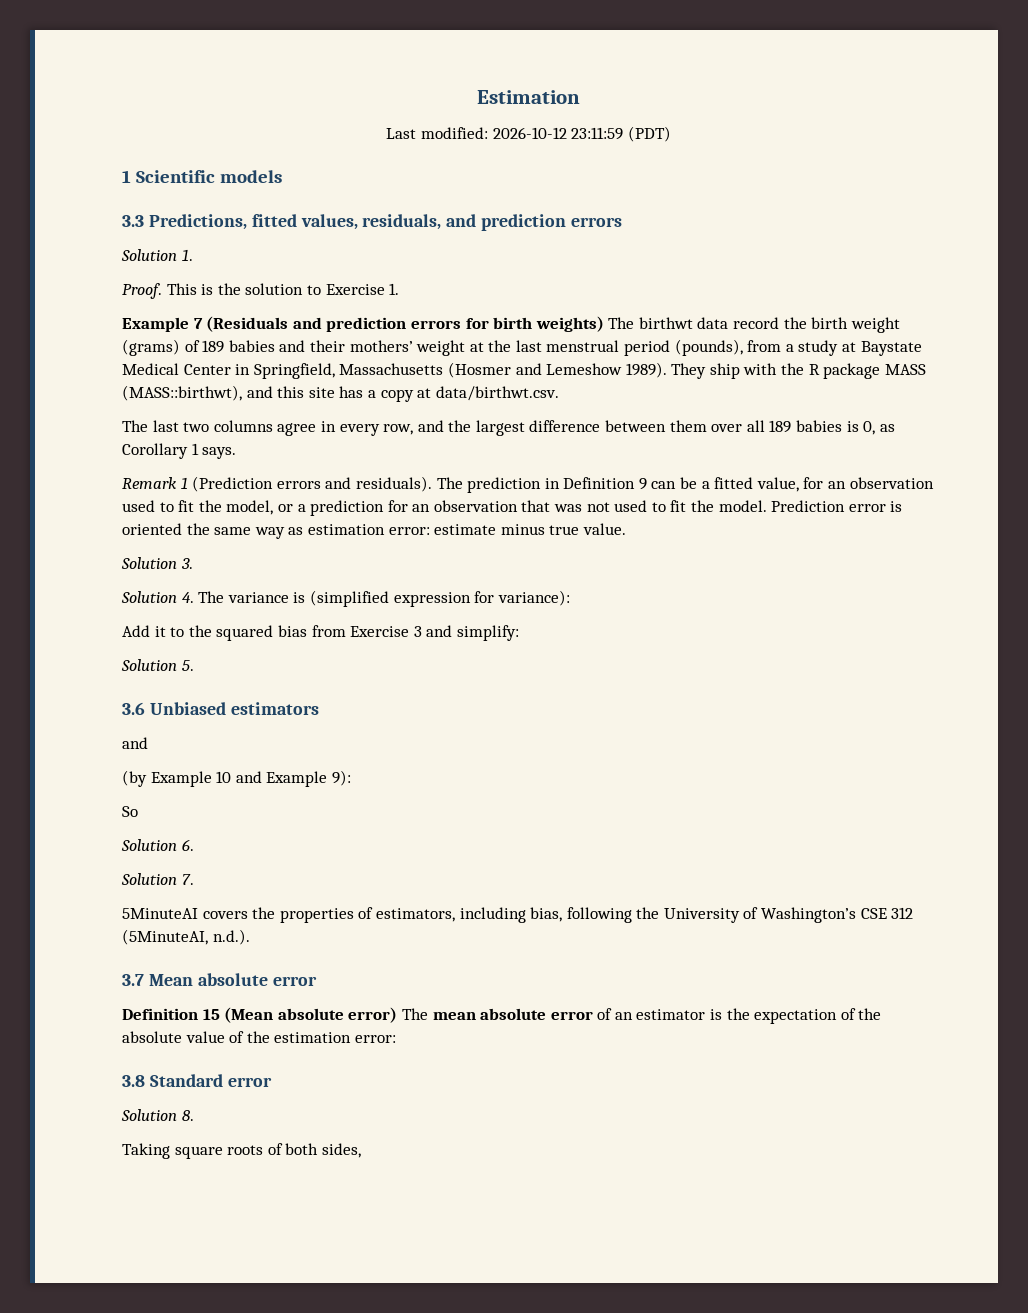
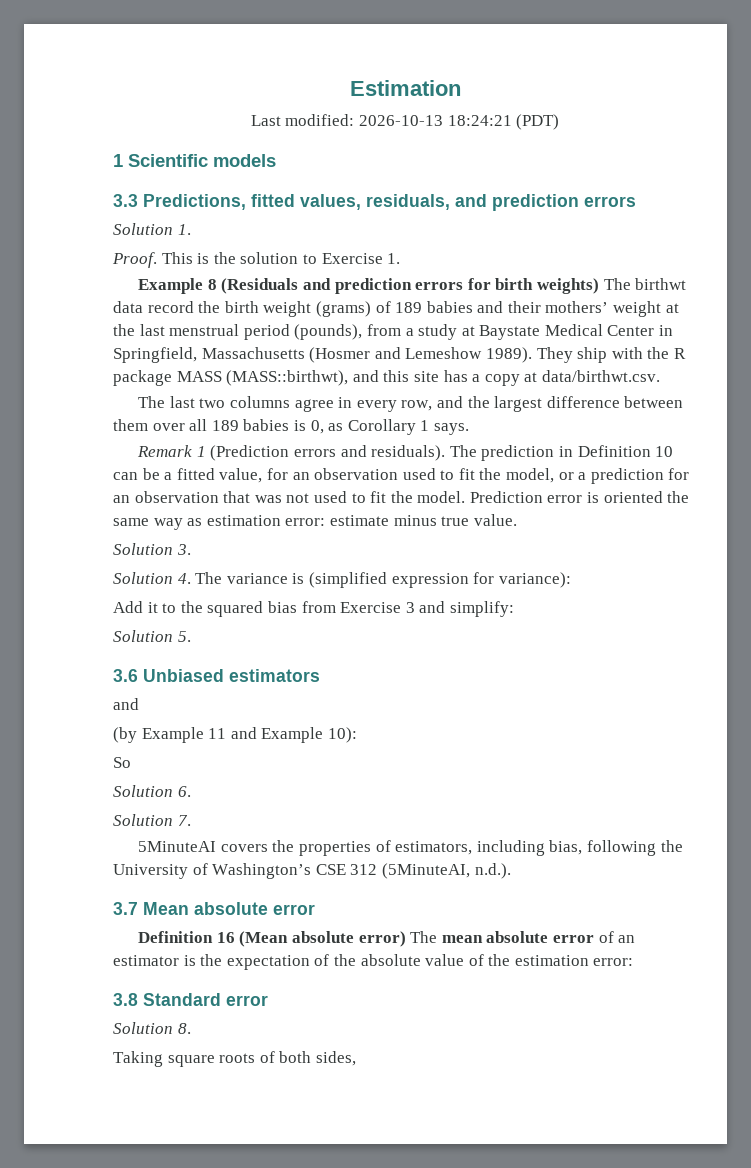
- Last modified: 2026-10-12 23:11:59 (PDT)
+ Last modified: 2026-10-13 18:24:21 (PDT)
- Example 7 (Residuals and prediction errors for birth weights) The birthwt data record the birth weight (grams) of 189 babies and their mothers’ weight at the last menstrual period (pounds), from a study at Baystate Medical Center in Springfield, Massachusetts (Hosmer and Lemeshow 1989).
+ Example 8 (Residuals and prediction errors for birth weights) The birthwt data record the birth weight (grams) of 189 babies and their mothers’ weight at the last menstrual period (pounds), from a study at Baystate Medical Center in Springfield, Massachusetts (Hosmer and Lemeshow 1989).
- The prediction in Definition 9 can be a fitted value, for an observation used to fit the model, or a prediction for an observation that was not used to fit the model.
+ The prediction in Definition 10 can be a fitted value, for an observation used to fit the model, or a prediction for an observation that was not used to fit the model.
- (by Example 10 and Example 9):
+ (by Example 11 and Example 10):
- Definition 15 (Mean absolute error) The mean absolute error of an estimator is the expectation of the absolute value of the estimation error:
+ Definition 16 (Mean absolute error) The mean absolute error of an estimator is the expectation of the absolute value of the estimation error:

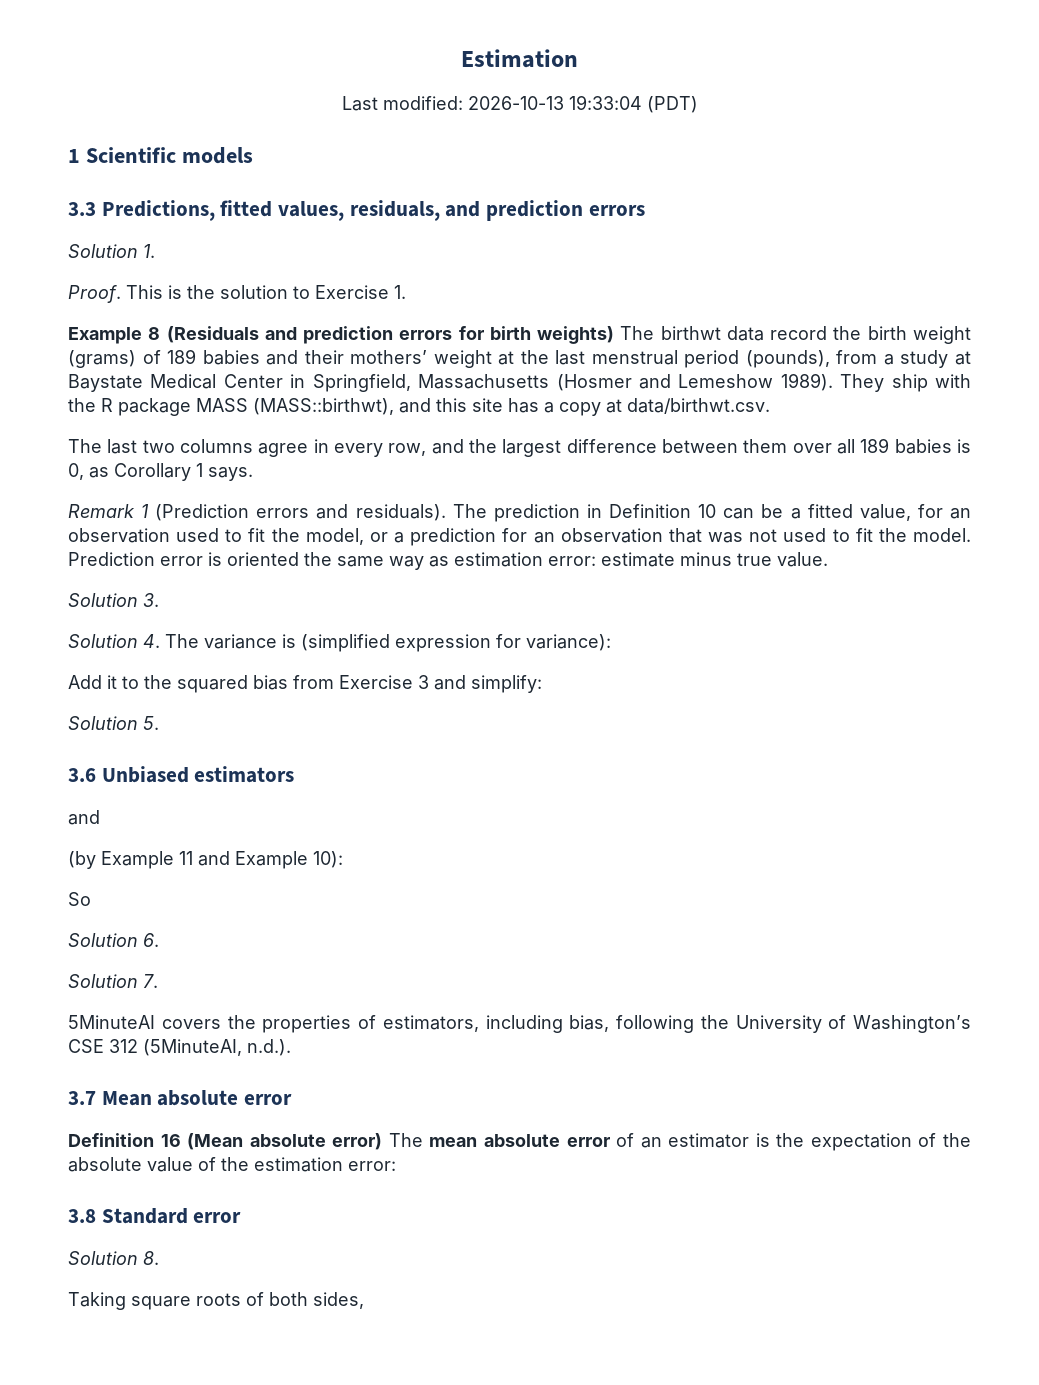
- Last modified: 2026-10-13 18:24:21 (PDT)
+ Last modified: 2026-10-13 19:33:04 (PDT)

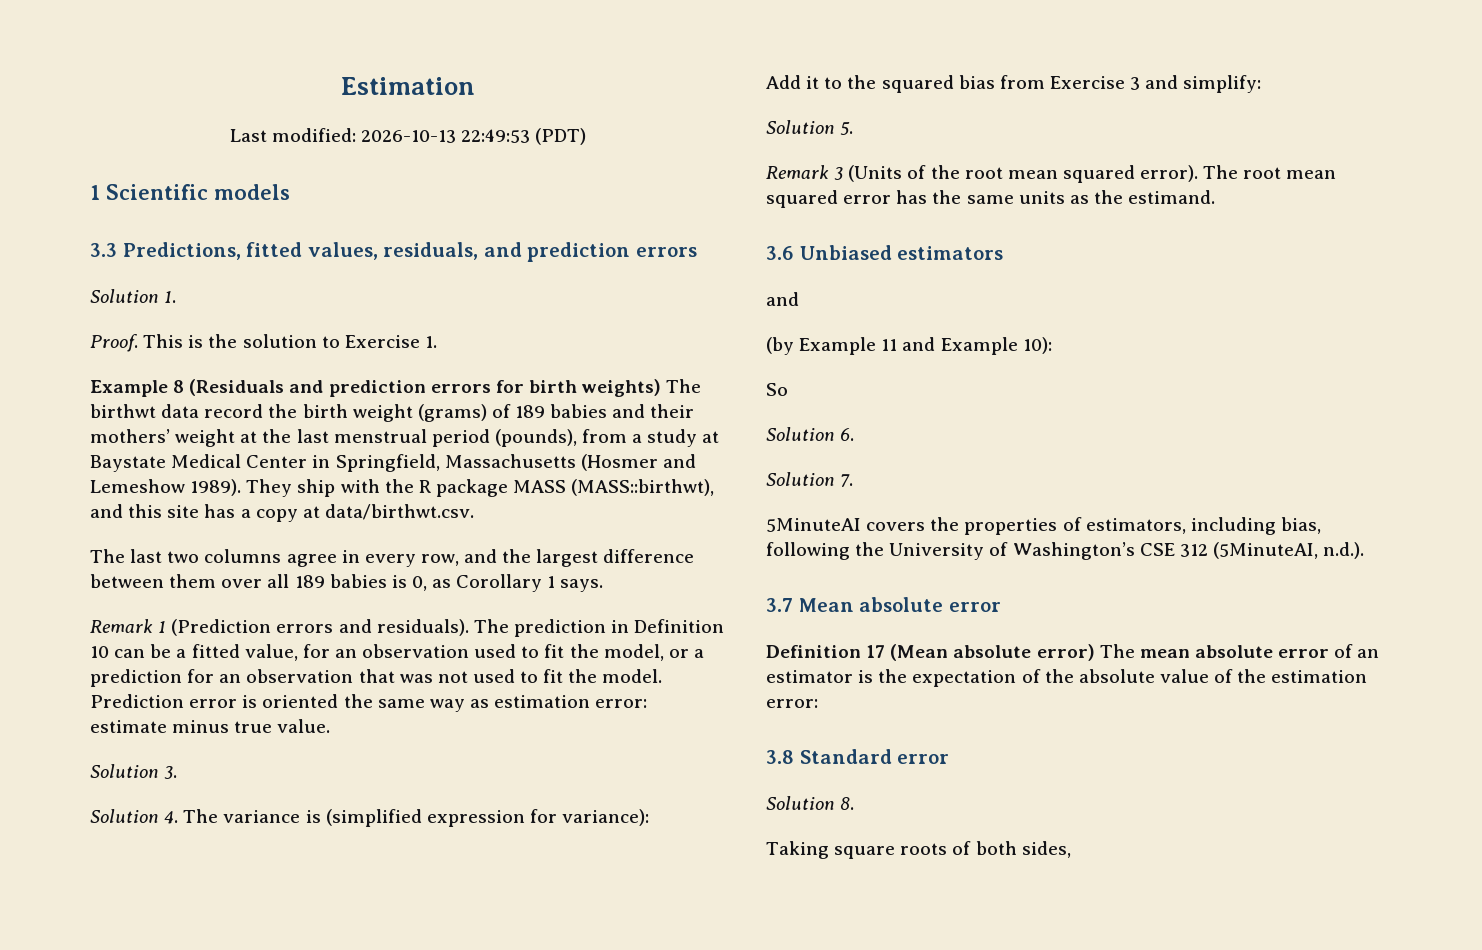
- Last modified: 2026-10-13 19:33:04 (PDT)
+ Last modified: 2026-10-13 22:49:53 (PDT)
+ Remark 3 (Units of the root mean squared error). The root mean squared error has the same units as the estimand.
- Definition 16 (Mean absolute error) The mean absolute error of an estimator is the expectation of the absolute value of the estimation error:
+ Definition 17 (Mean absolute error) The mean absolute error of an estimator is the expectation of the absolute value of the estimation error:

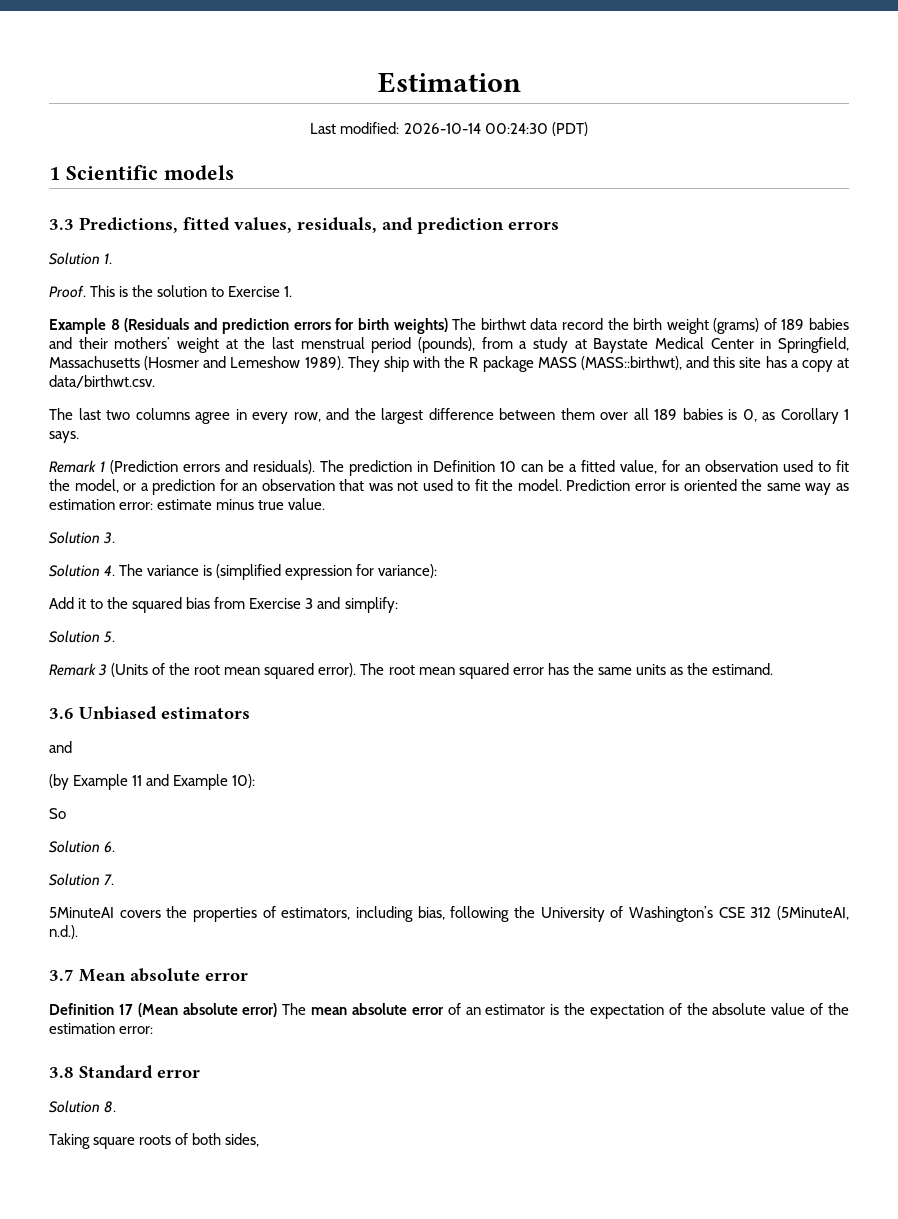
- Last modified: 2026-10-13 22:49:53 (PDT)
+ Last modified: 2026-10-14 00:24:30 (PDT)

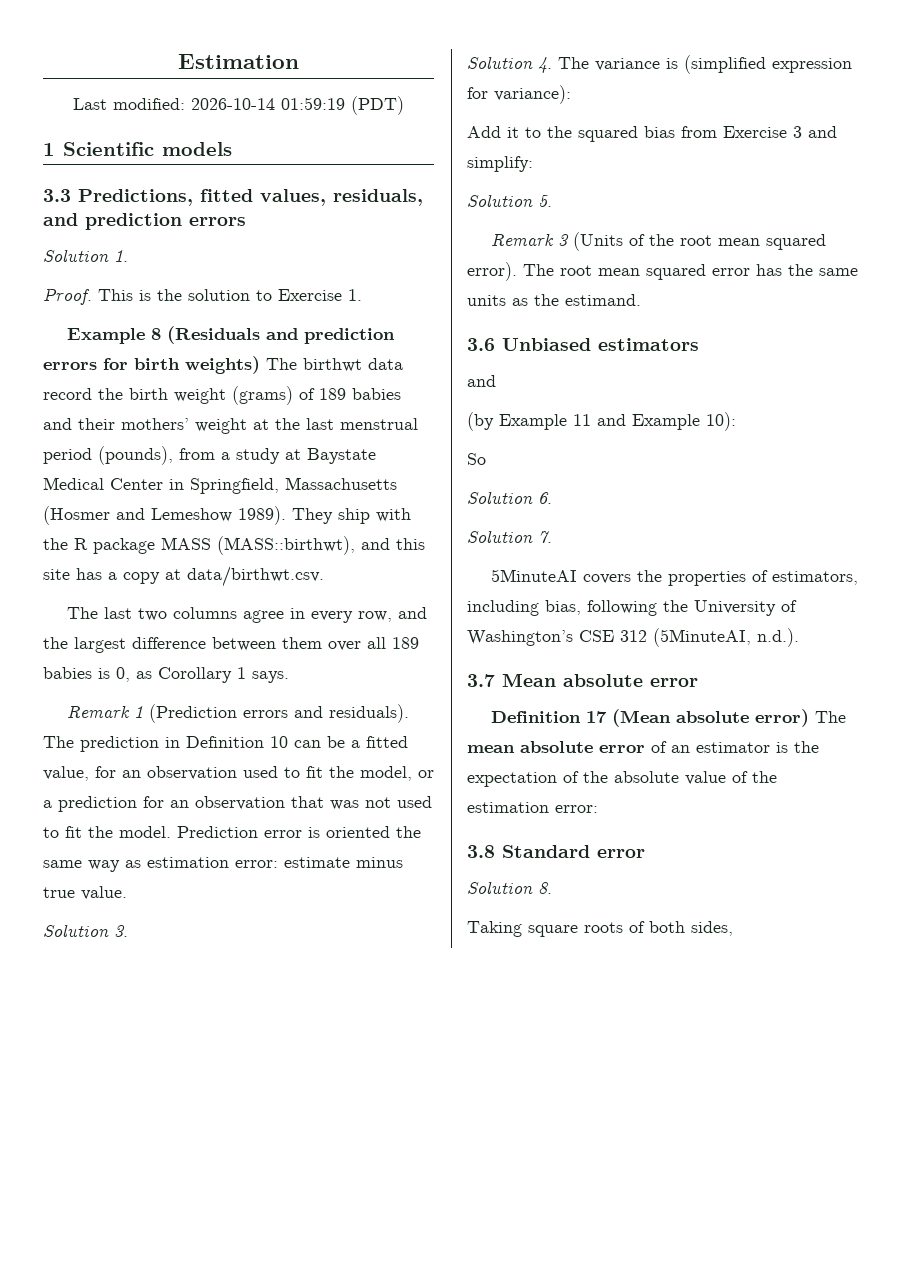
- Last modified: 2026-10-14 00:24:30 (PDT)
+ Last modified: 2026-10-14 01:59:19 (PDT)

